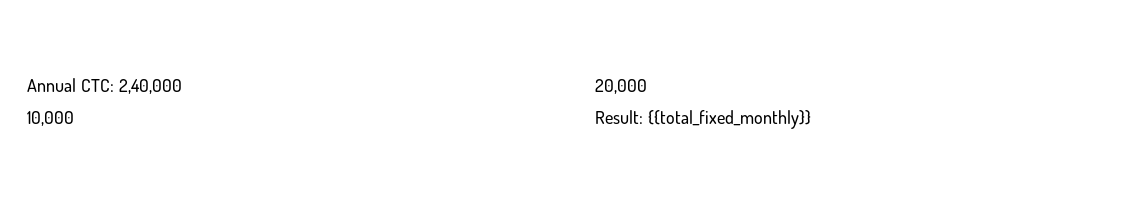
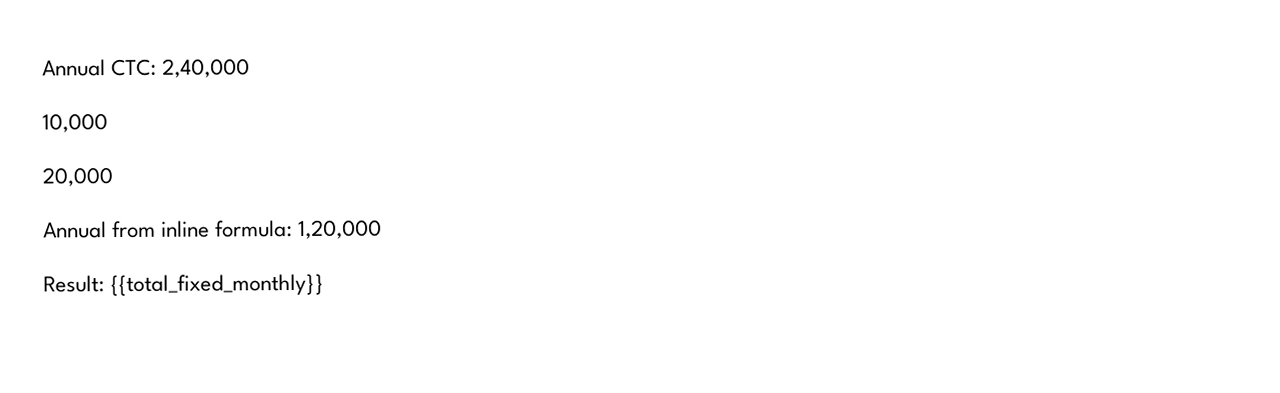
+ Annual from inline formula: 1,20,000

